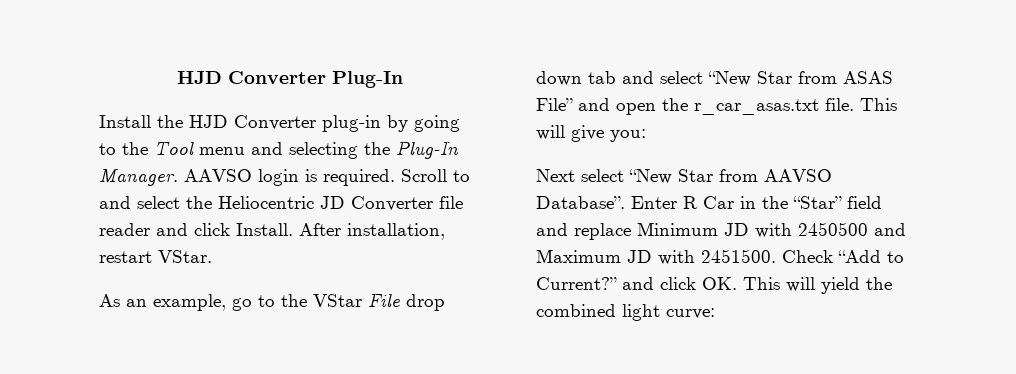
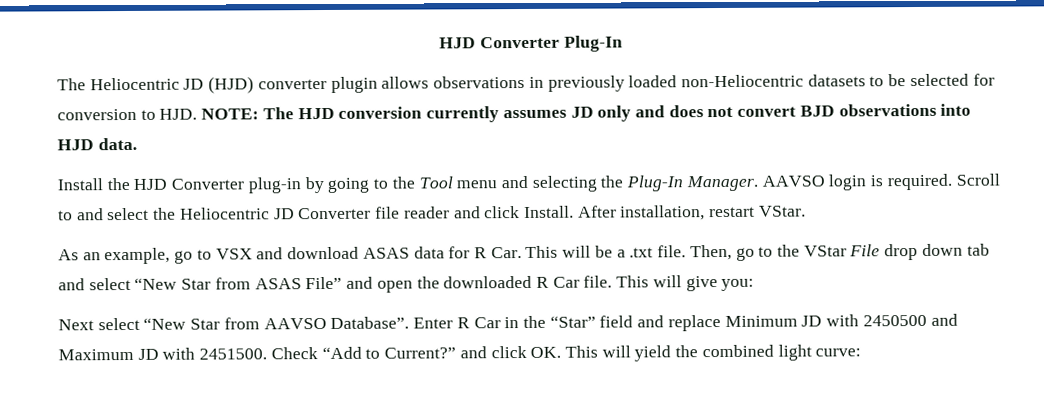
+ The Heliocentric JD (HJD) converter plugin allows observations in previously loaded non-Heliocentric datasets to be selected for conversion to HJD. NOTE: The HJD conversion currently assumes JD only and does not convert BJD observations into HJD data.
- As an example, go to the VStar File drop down tab and select “New Star from ASAS File” and open the r_car_asas.txt file.
+ As an example, go to VSX and download ASAS data for R Car. This will be a .txt file. Then, go to the VStar File drop down tab and select “New Star from ASAS File” and open the downloaded R Car file.

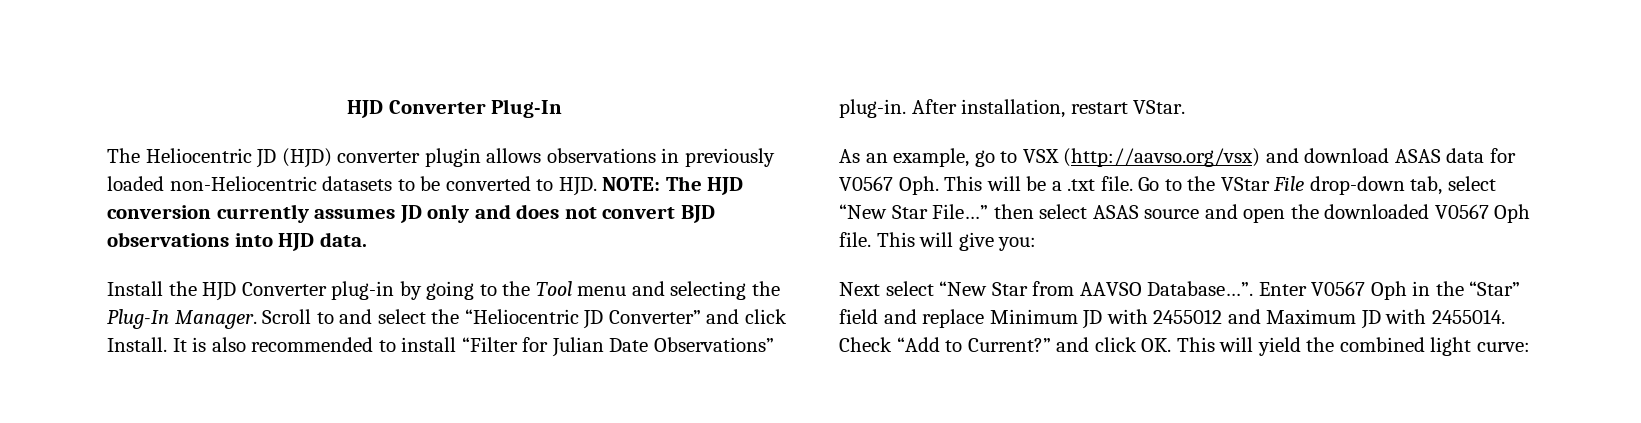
- The Heliocentric JD (HJD) converter plugin allows observations in previously loaded non-Heliocentric datasets to be selected for conversion to HJD. NOTE: The HJD conversion currently assumes JD only and does not convert BJD observations into HJD data.
+ The Heliocentric JD (HJD) converter plugin allows observations in previously loaded non-Heliocentric datasets to be converted to HJD. NOTE: The HJD conversion currently assumes JD only and does not convert BJD observations into HJD data.
- AAVSO login is required.
- Scroll to and select the Heliocentric JD Converter file reader and click Install.
+ Scroll to and select the “Heliocentric JD Converter” and click Install. It is also recommended to install “Filter for Julian Date Observations” plug-in.
- As an example, go to VSX and download ASAS data for R Car. This will be a .txt file.
+ As an example, go to VSX (http://aavso.org/vsx) and download ASAS data for V0567 Oph. This will be a .txt file.
- Then, go to the VStar File drop down tab and select “New Star from ASAS File” and open the downloaded R Car file.
+ Go to the VStar File drop-down tab, select “New Star File…” then select ASAS source and open the downloaded V0567 Oph file.
- Next select “New Star from AAVSO Database”. Enter R Car in the “Star” field and replace Minimum JD with 2450500 and Maximum JD with 2451500.
+ Next select “New Star from AAVSO Database…”. Enter V0567 Oph in the “Star” field and replace Minimum JD with 2455012 and Maximum JD with 2455014.

